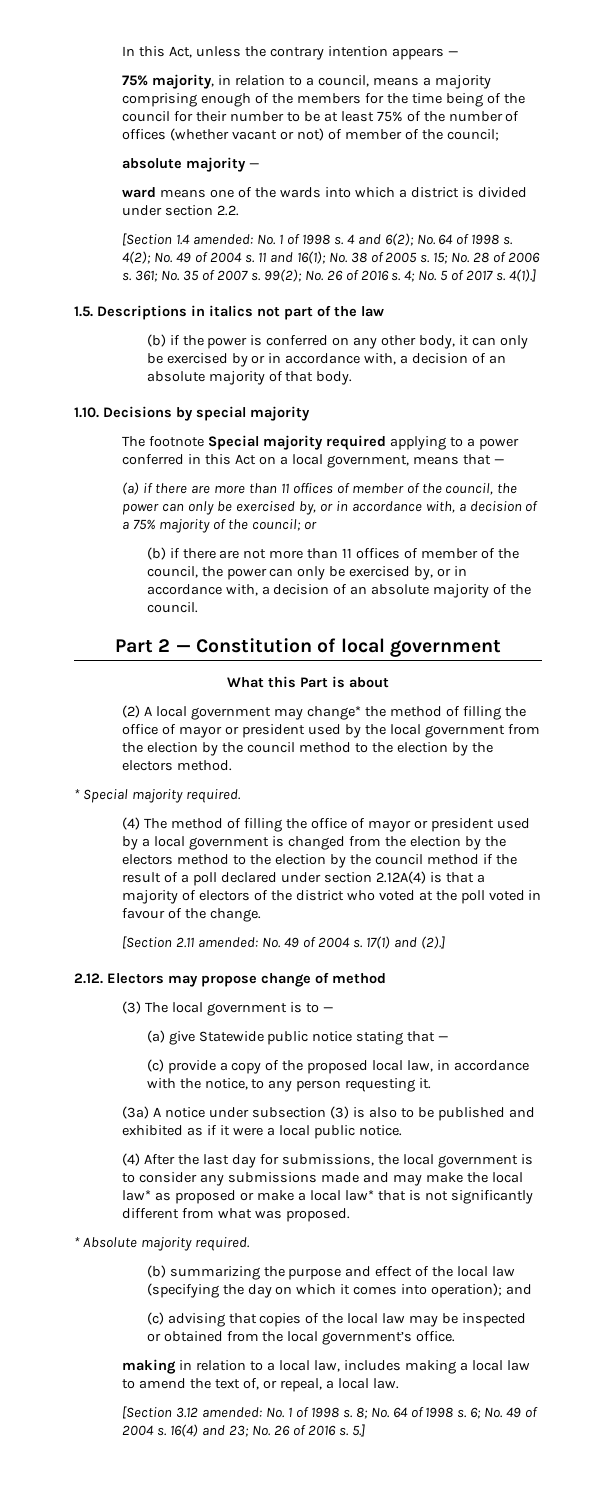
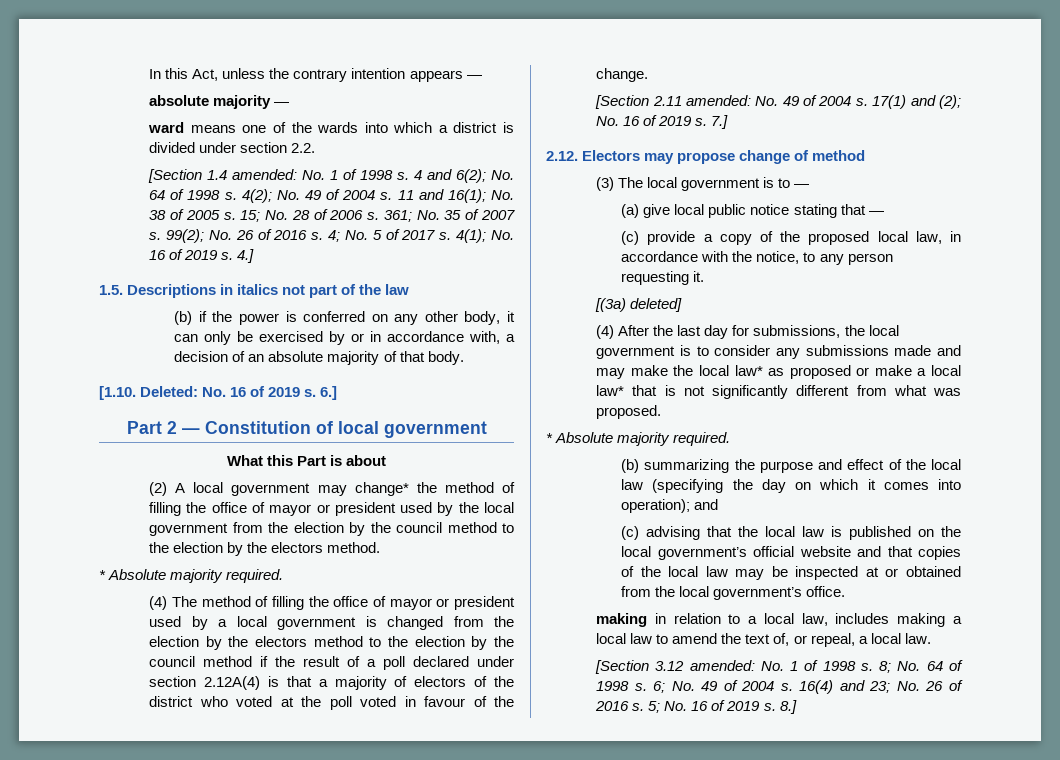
- 75% majority, in relation to a council, means a majority comprising enough of the members for the time being of the council for their number to be at least 75% of the number of offices (whether vacant or not) of member of the council;
- 4(1).]
+ 4(1); No. 16 of 2019 s. 4.]
- 1.10. Decisions by special majority
- The footnote Special majority required applying to a power conferred in this Act on a local government, means that —
- (a) if there are more than 11 offices of member of the council, the power can only be exercised by, or in accordance with, a decision of a 75% majority of the council; or
- (b) if there are not more than 11 offices of member of the council, the power can only be exercised by, or in accordance with, a decision of an absolute majority of the council.
+ [1.10. Deleted: No. 16 of 2019 s. 6.]
  (2) A local government may change* the method of filling the office of mayor or president used by the local government from the election by the council method to the election by the electors method.
- * Special majority required.
+ * Absolute majority required.
- 17(1) and (2).]
+ 17(1) and (2); No. 16 of 2019 s. 7.]
- (a) give Statewide public notice stating that —
+ (a) give local public notice stating that —
- (3a) A notice under subsection (3) is also to be published and exhibited as if it were a local public notice.
+ [(3a) deleted]
- (c) advising that copies of the local law may be inspected or obtained from the local government’s office.
+ (c) advising that the local law is published on the local government’s official website and that copies of the local law may be inspected at or obtained from the local government’s office.
- 5.]
+ 5; No. 16 of 2019 s. 8.]

